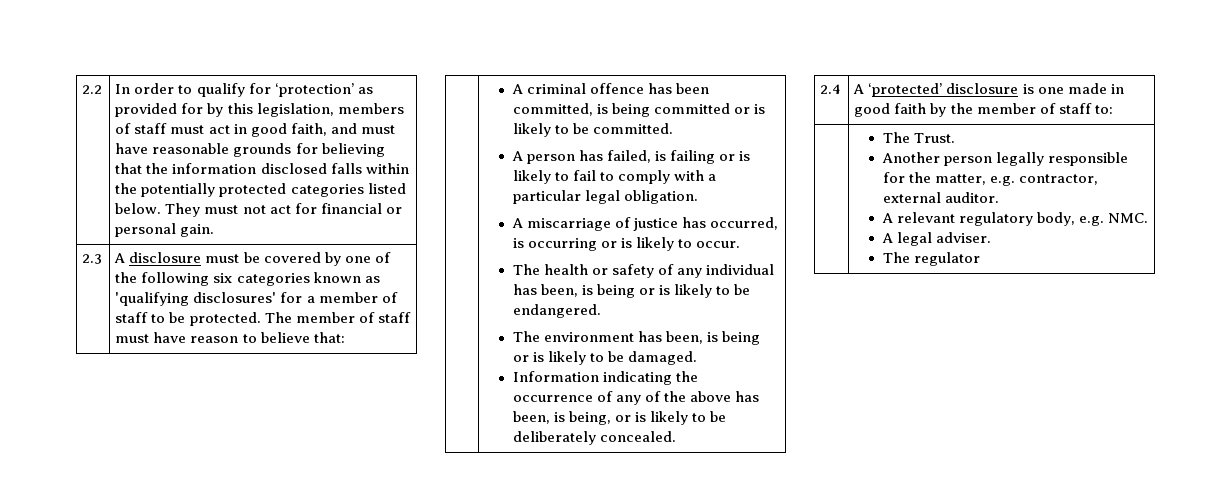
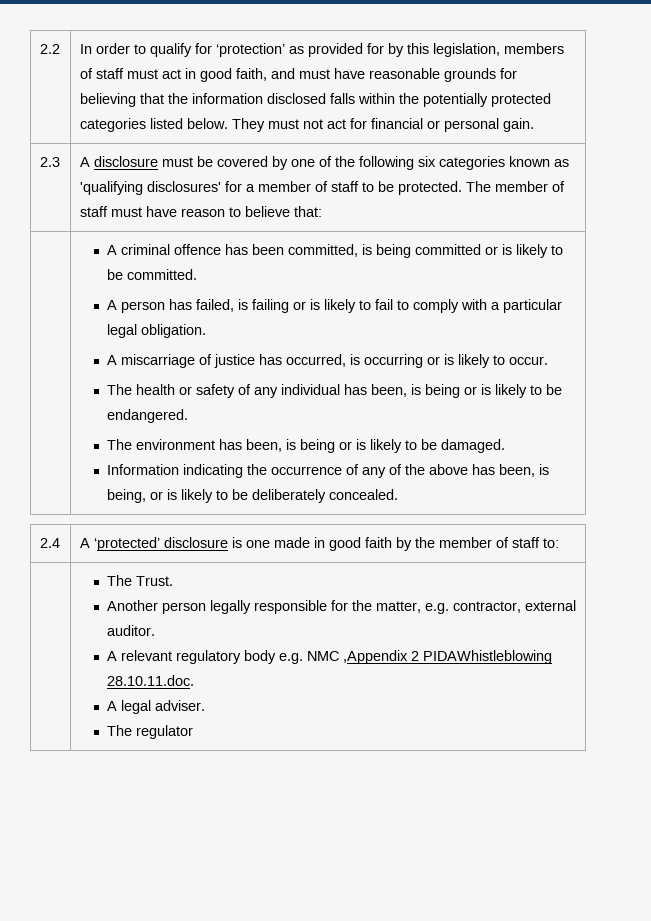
  | The Trust.
  Another person legally responsible for the matter, e.g. contractor, external auditor.
- A relevant regulatory body, e.g. NMC.
+ A relevant regulatory body e.g. NMC ,Appendix 2 PIDAWhistleblowing 28.10.11.doc.

